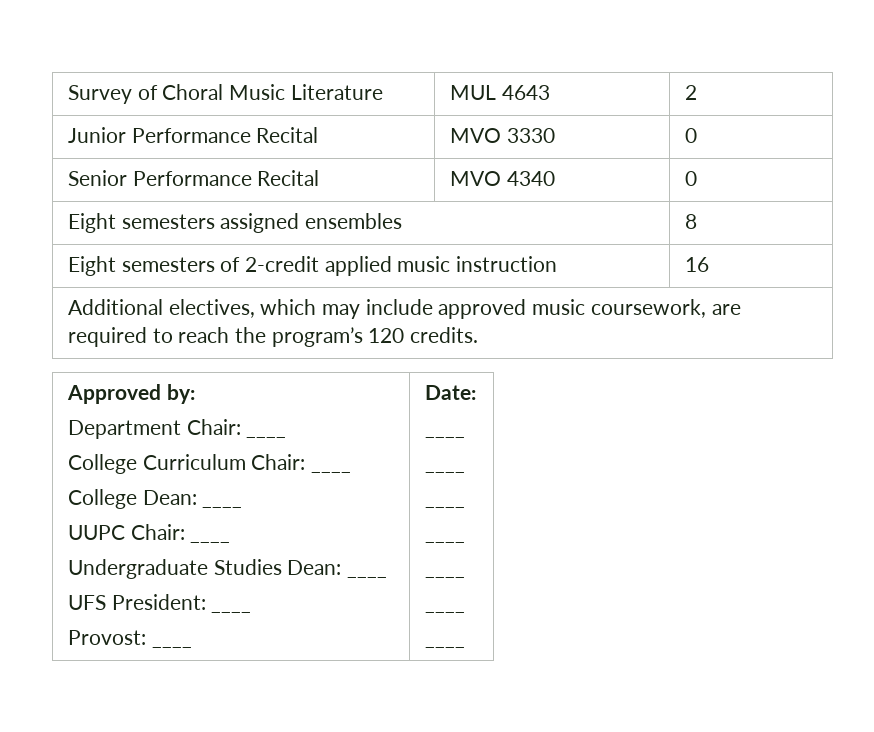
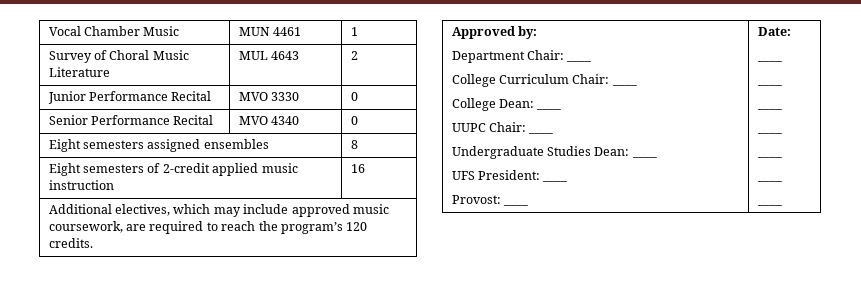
+ Vocal Chamber Music | MUN 4461 | 1

